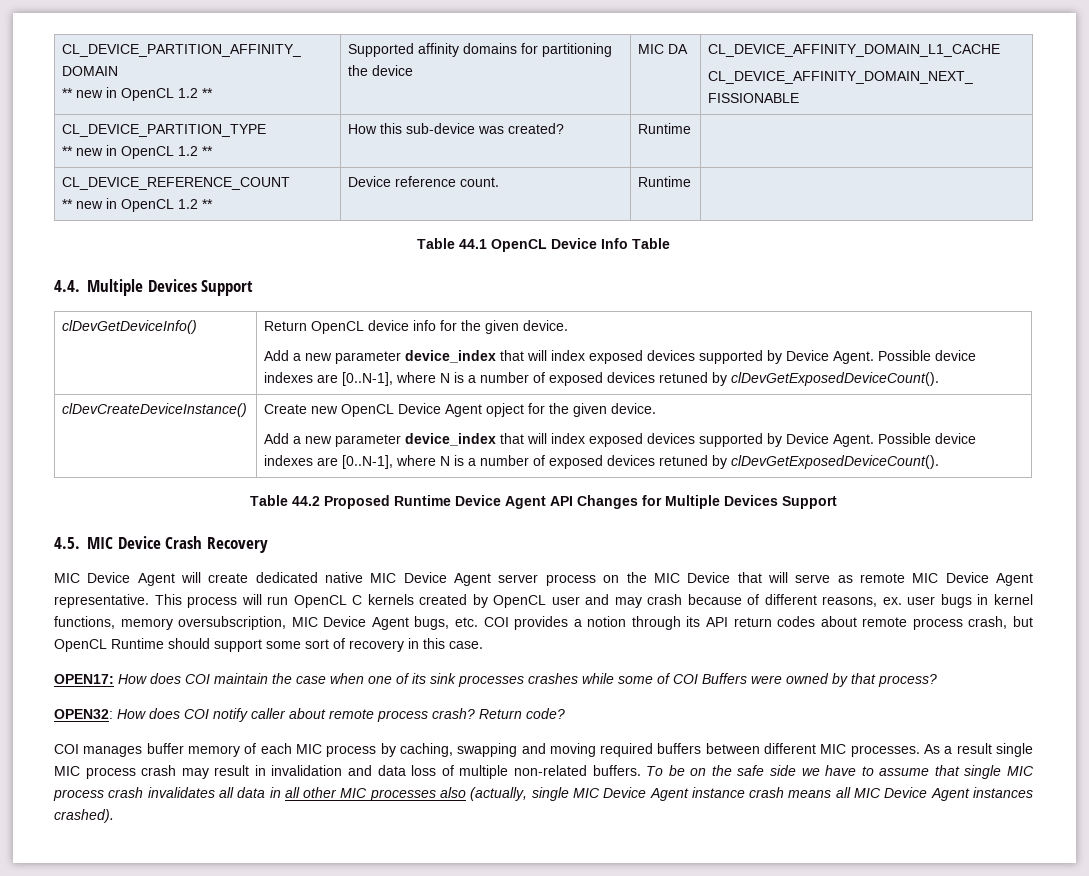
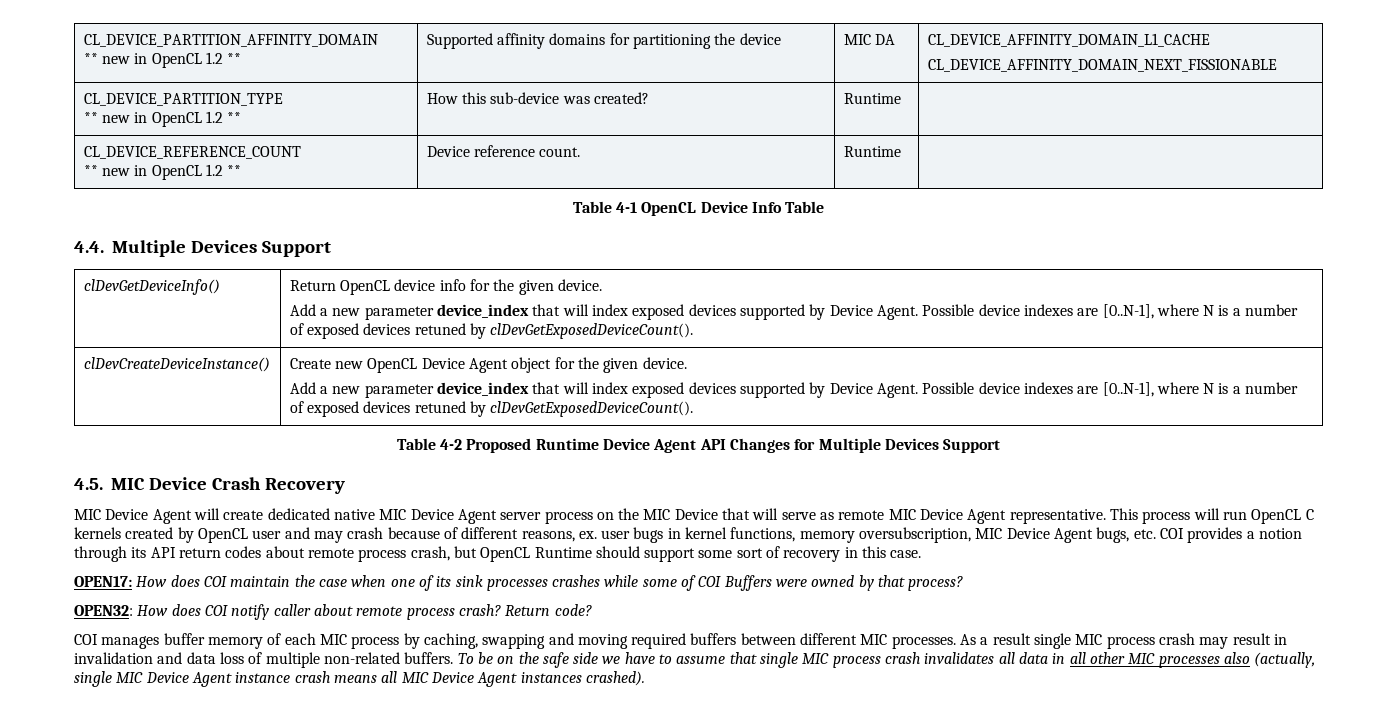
- Table 44.1 OpenCL Device Info Table
+ Table 4-1 OpenCL Device Info Table
- Create new OpenCL Device Agent opject for the given device.
+ Create new OpenCL Device Agent object for the given device.
- Table 44.2 Proposed Runtime Device Agent API Changes for Multiple Devices Support
+ Table 4-2 Proposed Runtime Device Agent API Changes for Multiple Devices Support

